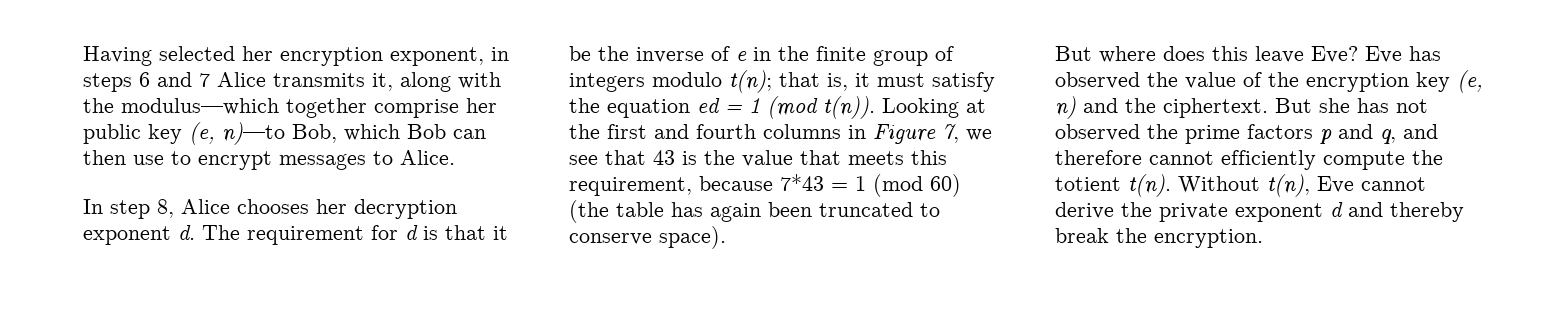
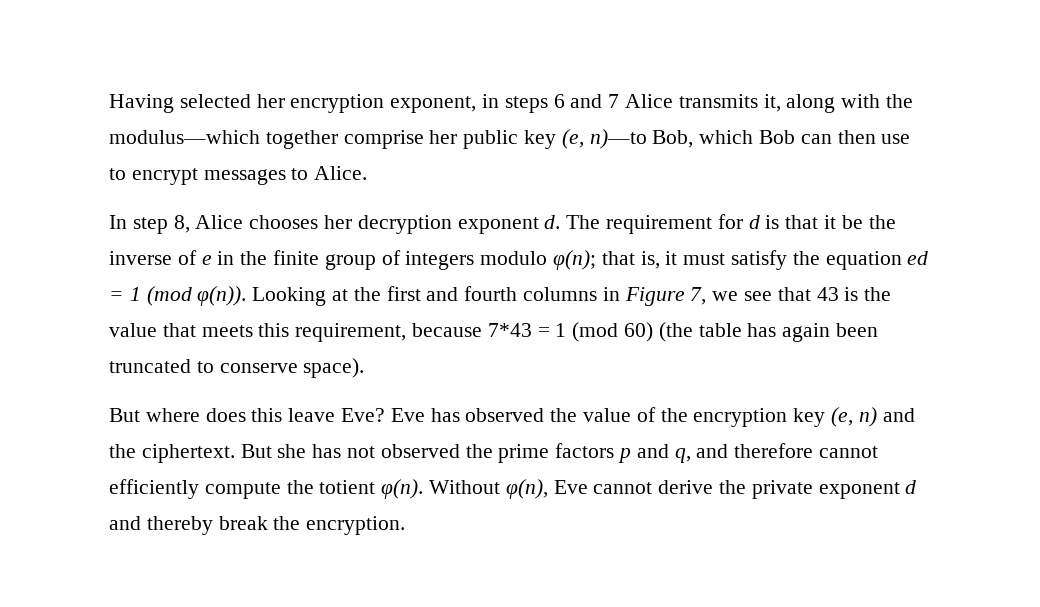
- The requirement for d is that it be the inverse of e in the finite group of integers modulo t(n); that is, it must satisfy the equation ed = 1 (mod t(n)).
+ The requirement for d is that it be the inverse of e in the finite group of integers modulo φ(n); that is, it must satisfy the equation ed = 1 (mod φ(n)).
- But she has not observed the prime factors p and q, and therefore cannot efficiently compute the totient t(n). Without t(n), Eve cannot derive the private exponent d and thereby break the encryption.
+ But she has not observed the prime factors p and q, and therefore cannot efficiently compute the totient φ(n). Without φ(n), Eve cannot derive the private exponent d and thereby break the encryption.

